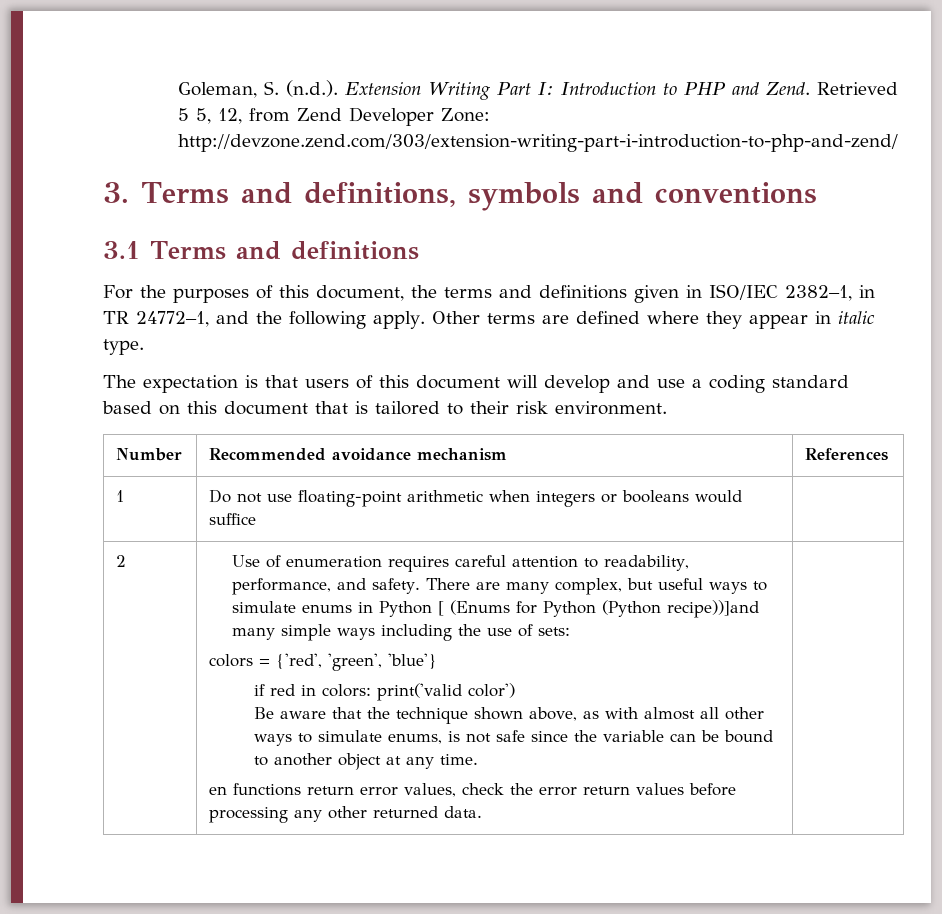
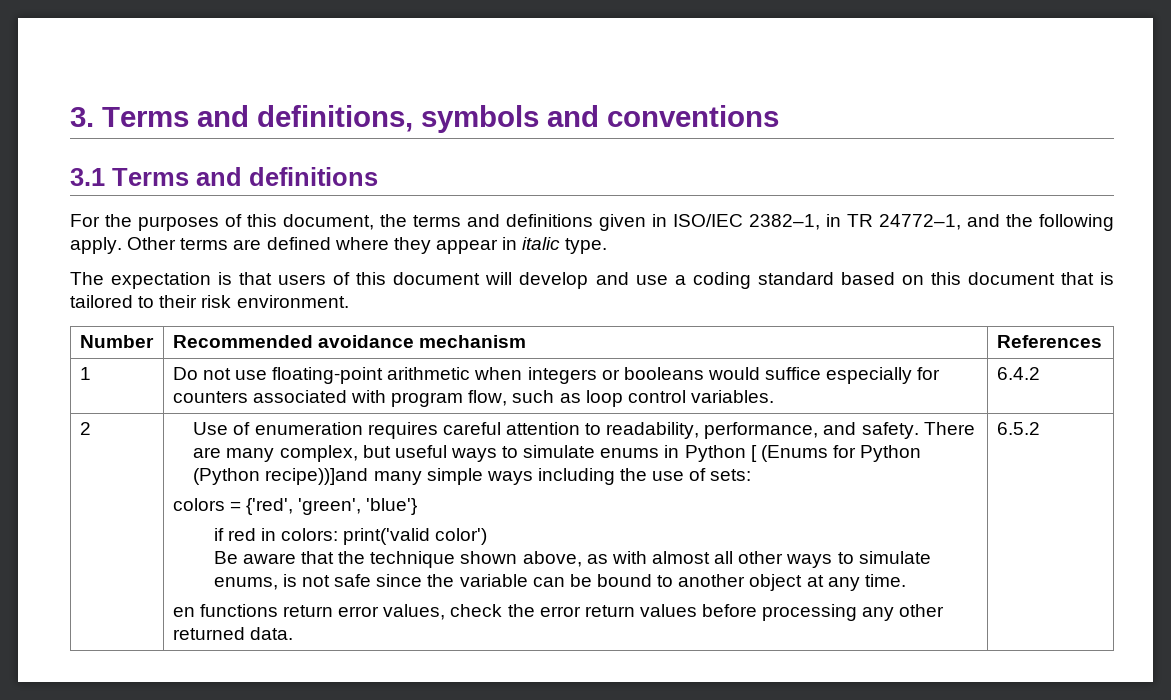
- Goleman, S. (n.d.). Extension Writing Part I: Introduction to PHP and Zend. Retrieved 5 5, 12, from Zend Developer Zone: http://devzone.zend.com/303/extension-writing-part-i-introduction-to-php-and-zend/
- 1 | Do not use floating-point arithmetic when integers or booleans would suffice |
+ 1 | Do not use floating-point arithmetic when integers or booleans would suffice especially for counters associated with program flow, such as loop control variables. | 6.4.2
+ 6.5.2

